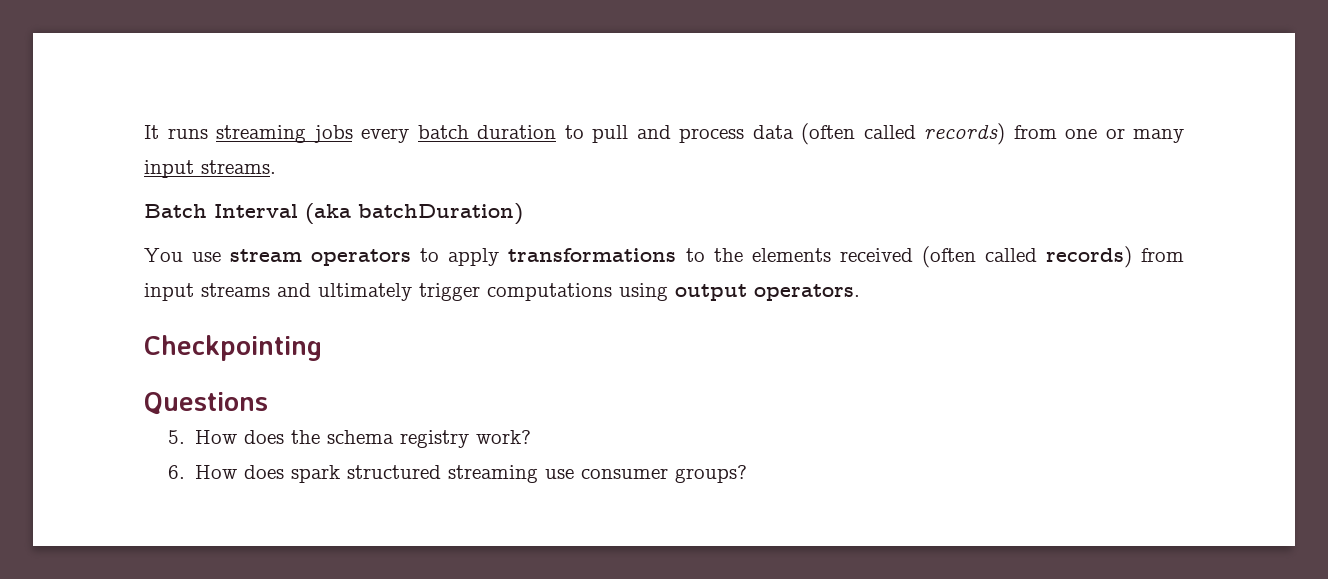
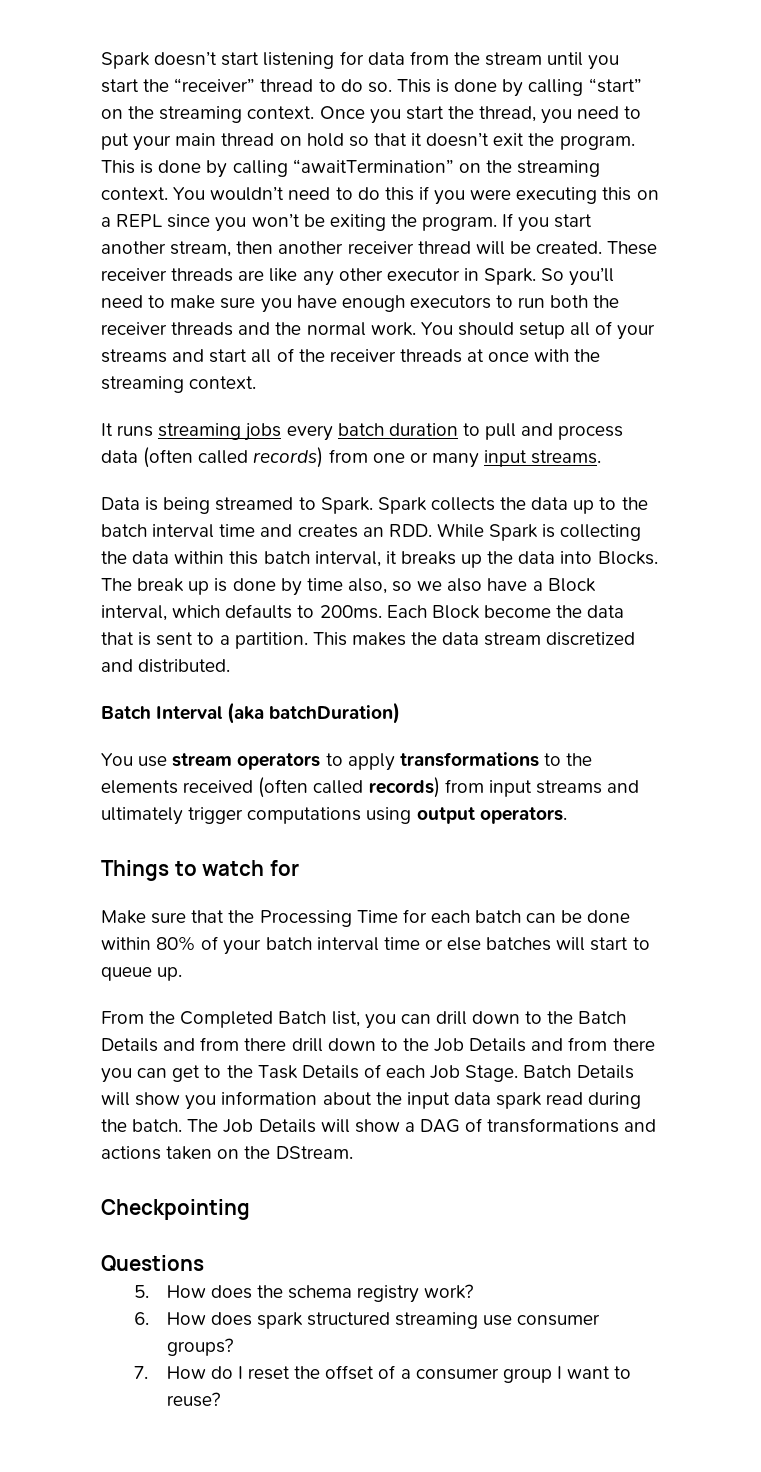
+ Spark doesn’t start listening for data from the stream until you start the “receiver” thread to do so. This is done by calling “start” on the streaming context. Once you start the thread, you need to put your main thread on hold so that it doesn’t exit the program. This is done by calling “awaitTermination” on the streaming context. You wouldn’t need to do this if you were executing this on a REPL since you won’t be exiting the program. If you start another stream, then another receiver thread will be created. These receiver threads are like any other executor in Spark. So you’ll need to make sure you have enough executors to run both the receiver threads and the normal work. You should setup all of your streams and start all of the receiver threads at once with the streaming context.
+ Data is being streamed to Spark. Spark collects the data up to the batch interval time and creates an RDD. While Spark is collecting the data within this batch interval, it breaks up the data into Blocks. The break up is done by time also, so we also have a Block interval, which defaults to 200ms. Each Block become the data that is sent to a partition. This makes the data stream discretized and distributed.
+ Things to watch for
+ Make sure that the Processing Time for each batch can be done within 80% of your batch interval time or else batches will start to queue up.
+ From the Completed Batch list, you can drill down to the Batch Details and from there drill down to the Job Details and from there you can get to the Task Details of each Job Stage. Batch Details will show you information about the input data spark read during the batch. The Job Details will show a DAG of transformations and actions taken on the DStream.
+ 7. How do I reset the offset of a consumer group I want to reuse?

